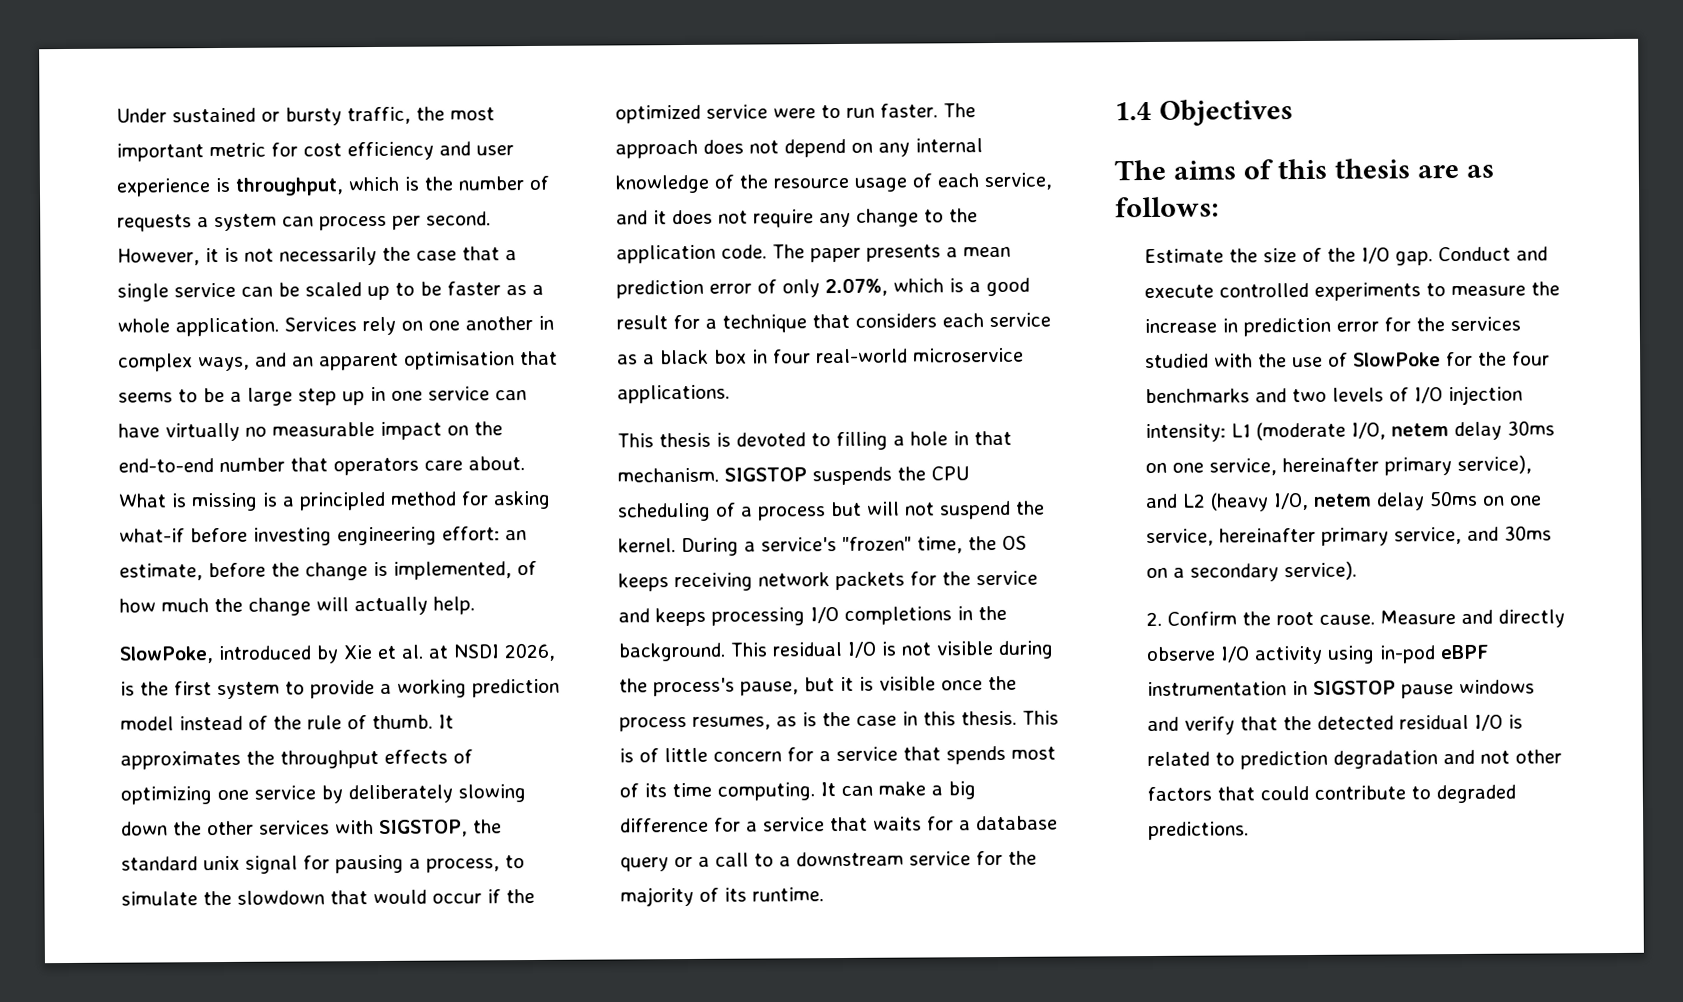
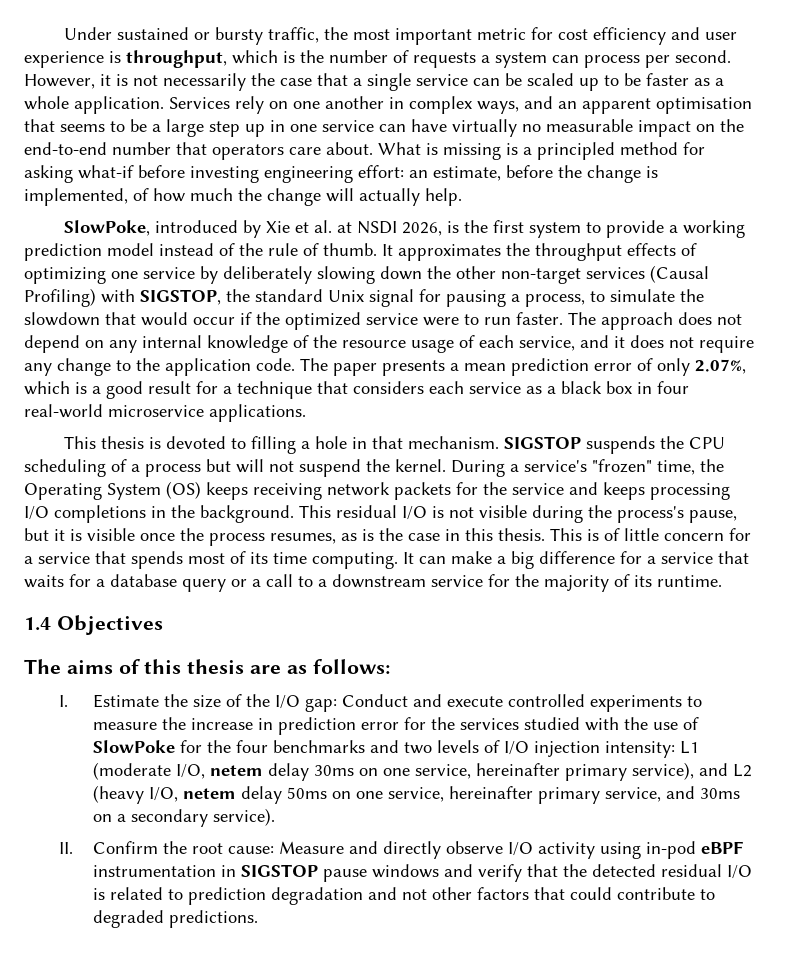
- It approximates the throughput effects of optimizing one service by deliberately slowing down the other services with SIGSTOP, the standard unix signal for pausing a process, to simulate the slowdown that would occur if the optimized service were to run faster.
+ It approximates the throughput effects of optimizing one service by deliberately slowing down the other non-target services (Causal Profiling) with SIGSTOP, the standard Unix signal for pausing a process, to simulate the slowdown that would occur if the optimized service were to run faster.
- During a service's "frozen" time, the OS keeps receiving network packets for the service and keeps processing I/O completions in the background.
+ During a service's "frozen" time, the Operating System (OS) keeps receiving network packets for the service and keeps processing I/O completions in the background.
- Estimate the size of the I/O gap.
+ I. Estimate the size of the I/O gap:
- 2. Confirm the root cause. Measure and directly observe I/O activity using in-pod eBPF instrumentation in SIGSTOP pause windows and verify that the detected residual I/O is related to prediction degradation and not other factors that could contribute to degraded predictions.
+ II. Confirm the root cause: Measure and directly observe I/O activity using in-pod eBPF instrumentation in SIGSTOP pause windows and verify that the detected residual I/O is related to prediction degradation and not other factors that could contribute to degraded predictions.

